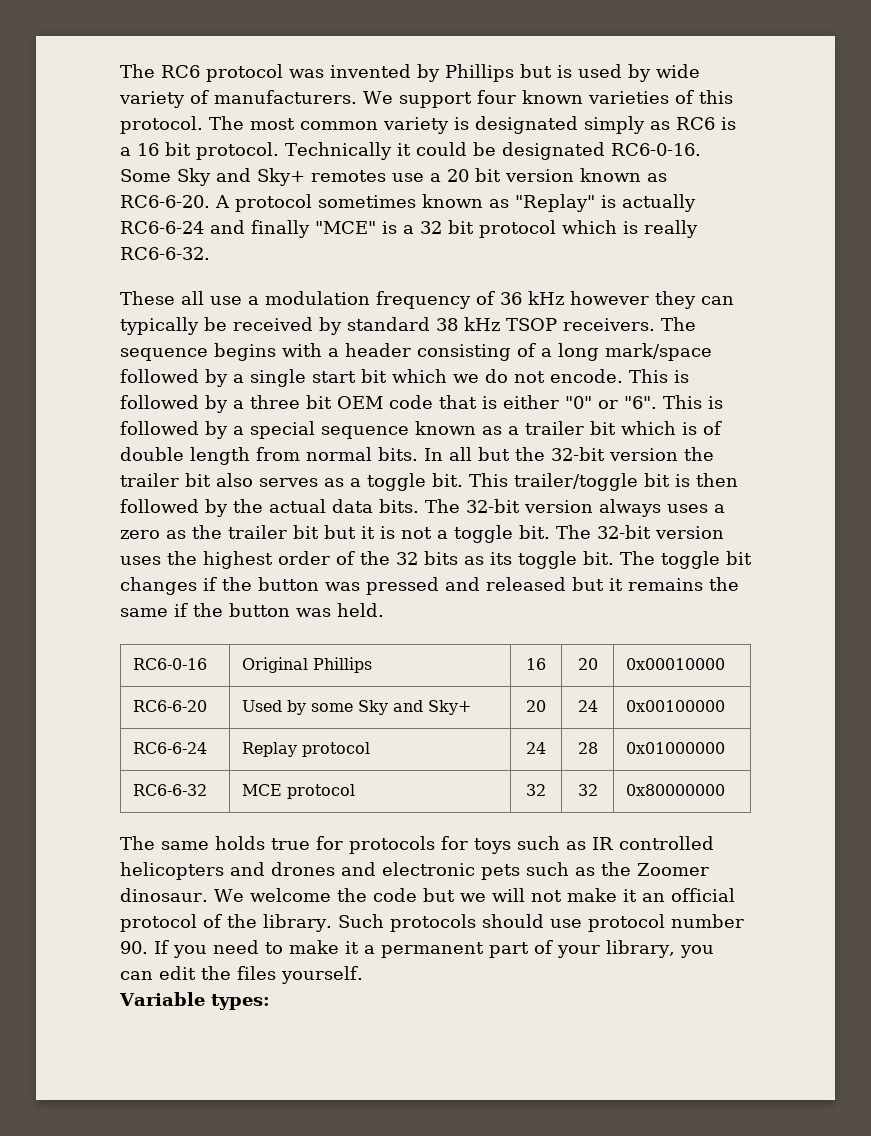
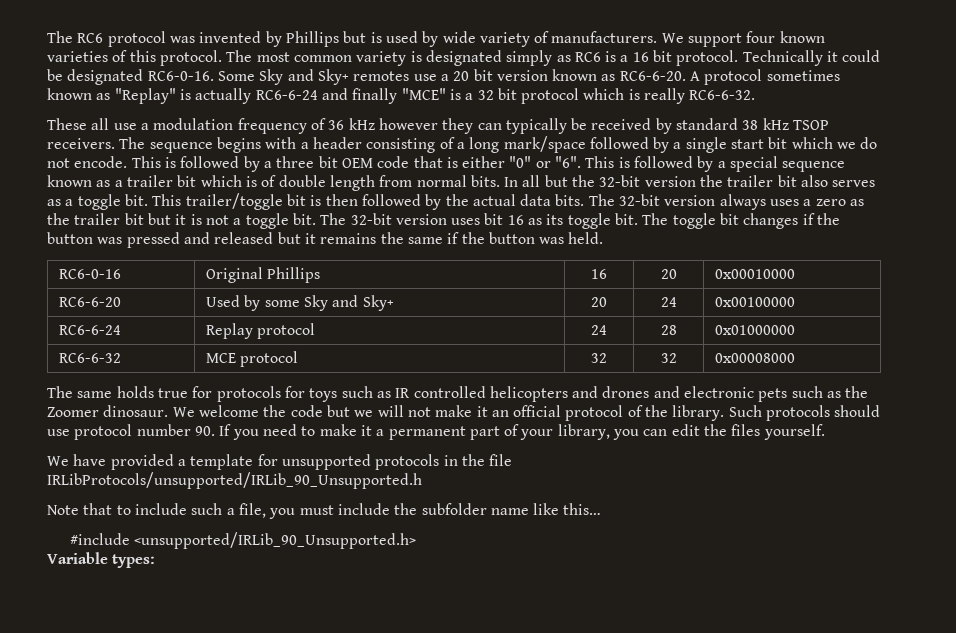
- The 32-bit version uses the highest order of the 32 bits as its toggle bit.
+ The 32-bit version uses bit 16 as its toggle bit.
- RC6-6-32 | MCE protocol | 32 | 32 | 0x80000000
+ RC6-6-32 | MCE protocol | 32 | 32 | 0x00008000
+ We have provided a template for unsupported protocols in the file IRLibProtocols/unsupported/IRLib_90_Unsupported.h
+ Note that to include such a file, you must include the subfolder name like this…
+ #include <unsupported/IRLib_90_Unsupported.h>

